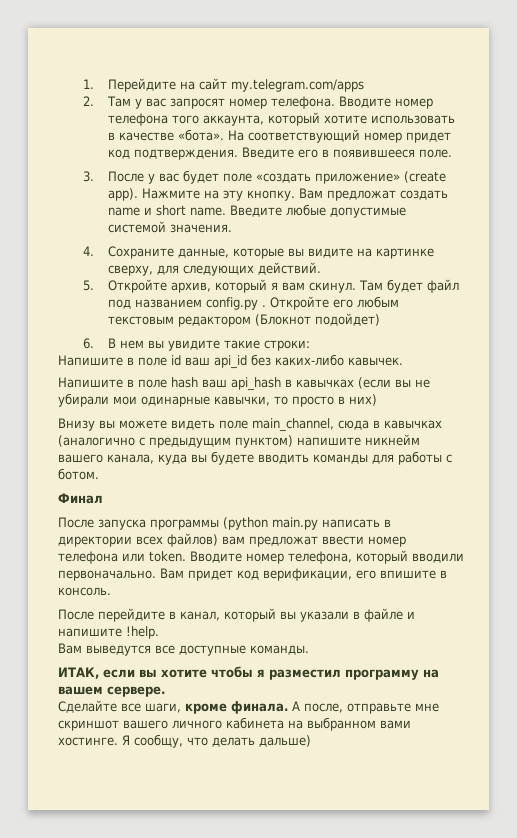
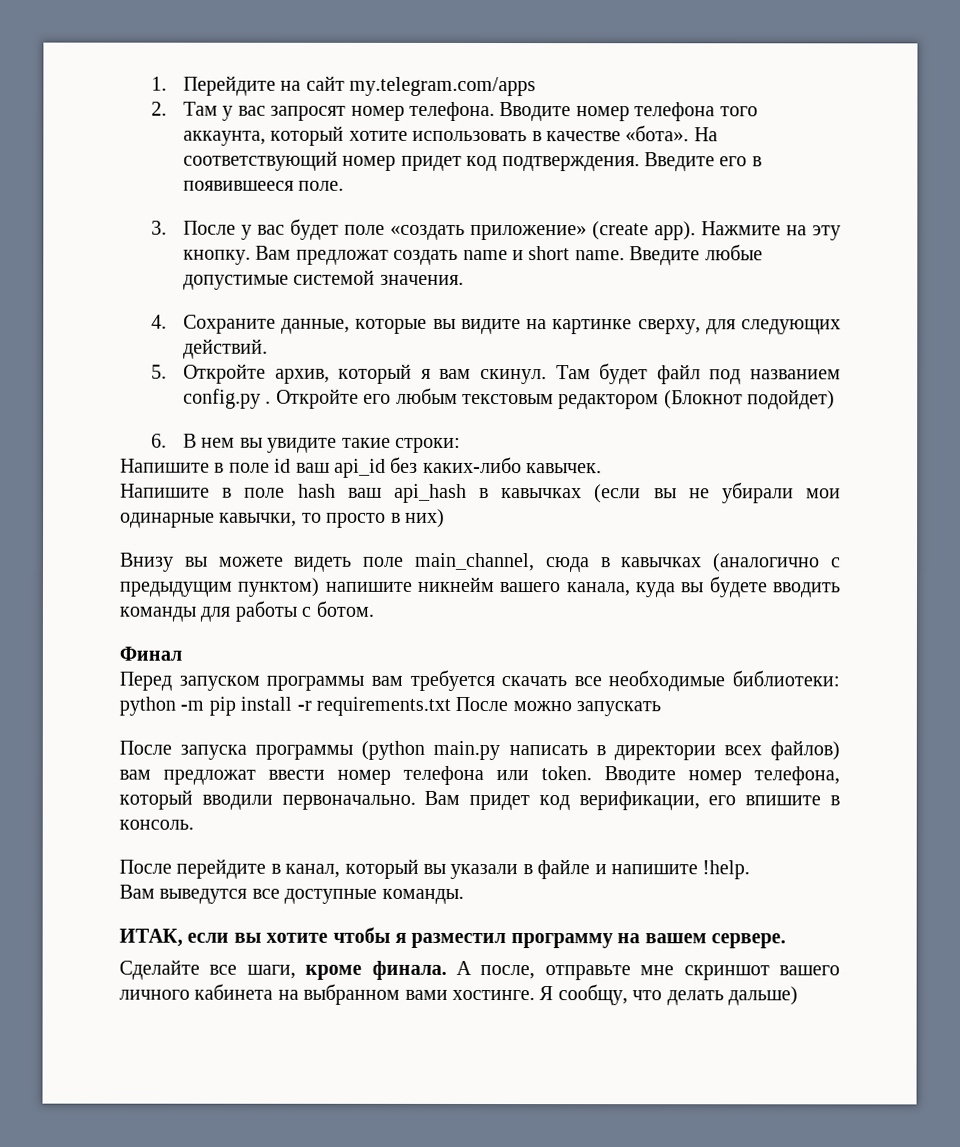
+ Перед запуском программы вам требуется скачать все необходимые библиотеки: python -m pip install -r requirements.txt После можно запускать

